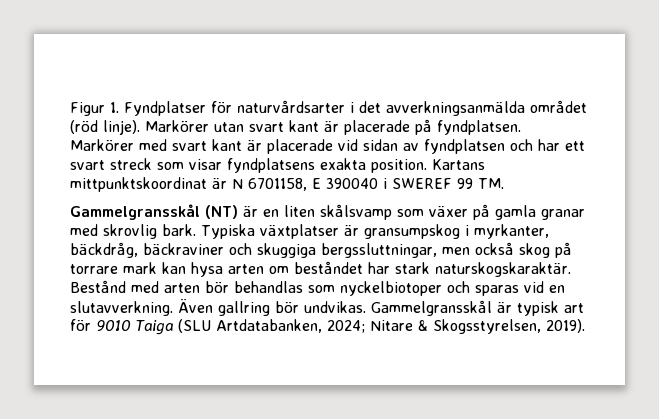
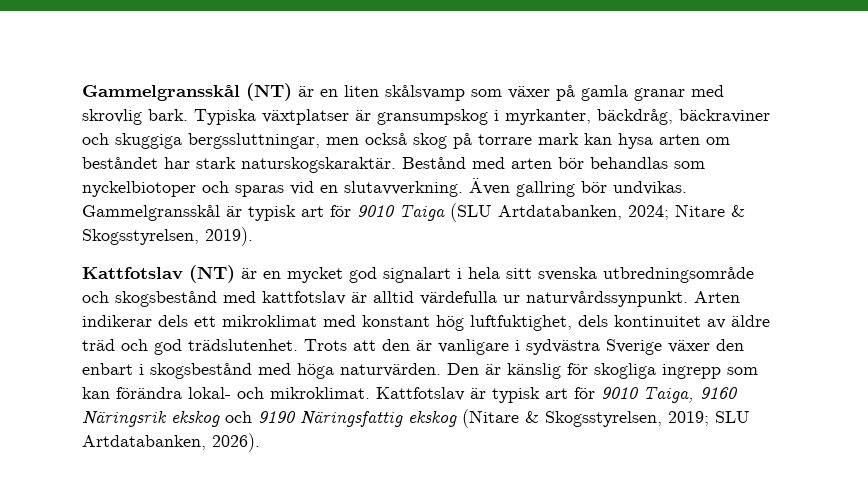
- Figur 1. Fyndplatser för naturvårdsarter i det avverkningsanmälda området (röd linje). Markörer utan svart kant är placerade på fyndplatsen. Markörer med svart kant är placerade vid sidan av fyndplatsen och har ett svart streck som visar fyndplatsens exakta position. Kartans mittpunktskoordinat är N 6701158, E 390040 i SWEREF 99 TM.
+ Kattfotslav (NT) är en mycket god signalart i hela sitt svenska utbredningsområde och skogsbestånd med kattfotslav är alltid värdefulla ur naturvårdssynpunkt. Arten indikerar dels ett mikroklimat med konstant hög luftfuktighet, dels kontinuitet av äldre träd och god trädslutenhet. Trots att den är vanligare i sydvästra Sverige växer den enbart i skogsbestånd med höga naturvärden. Den är känslig för skogliga ingrepp som kan förändra lokal- och mikroklimat. Kattfotslav är typisk art för 9010 Taiga, 9160 Näringsrik ekskog och 9190 Näringsfattig ekskog (Nitare & Skogsstyrelsen, 2019; SLU Artdatabanken, 2026).

